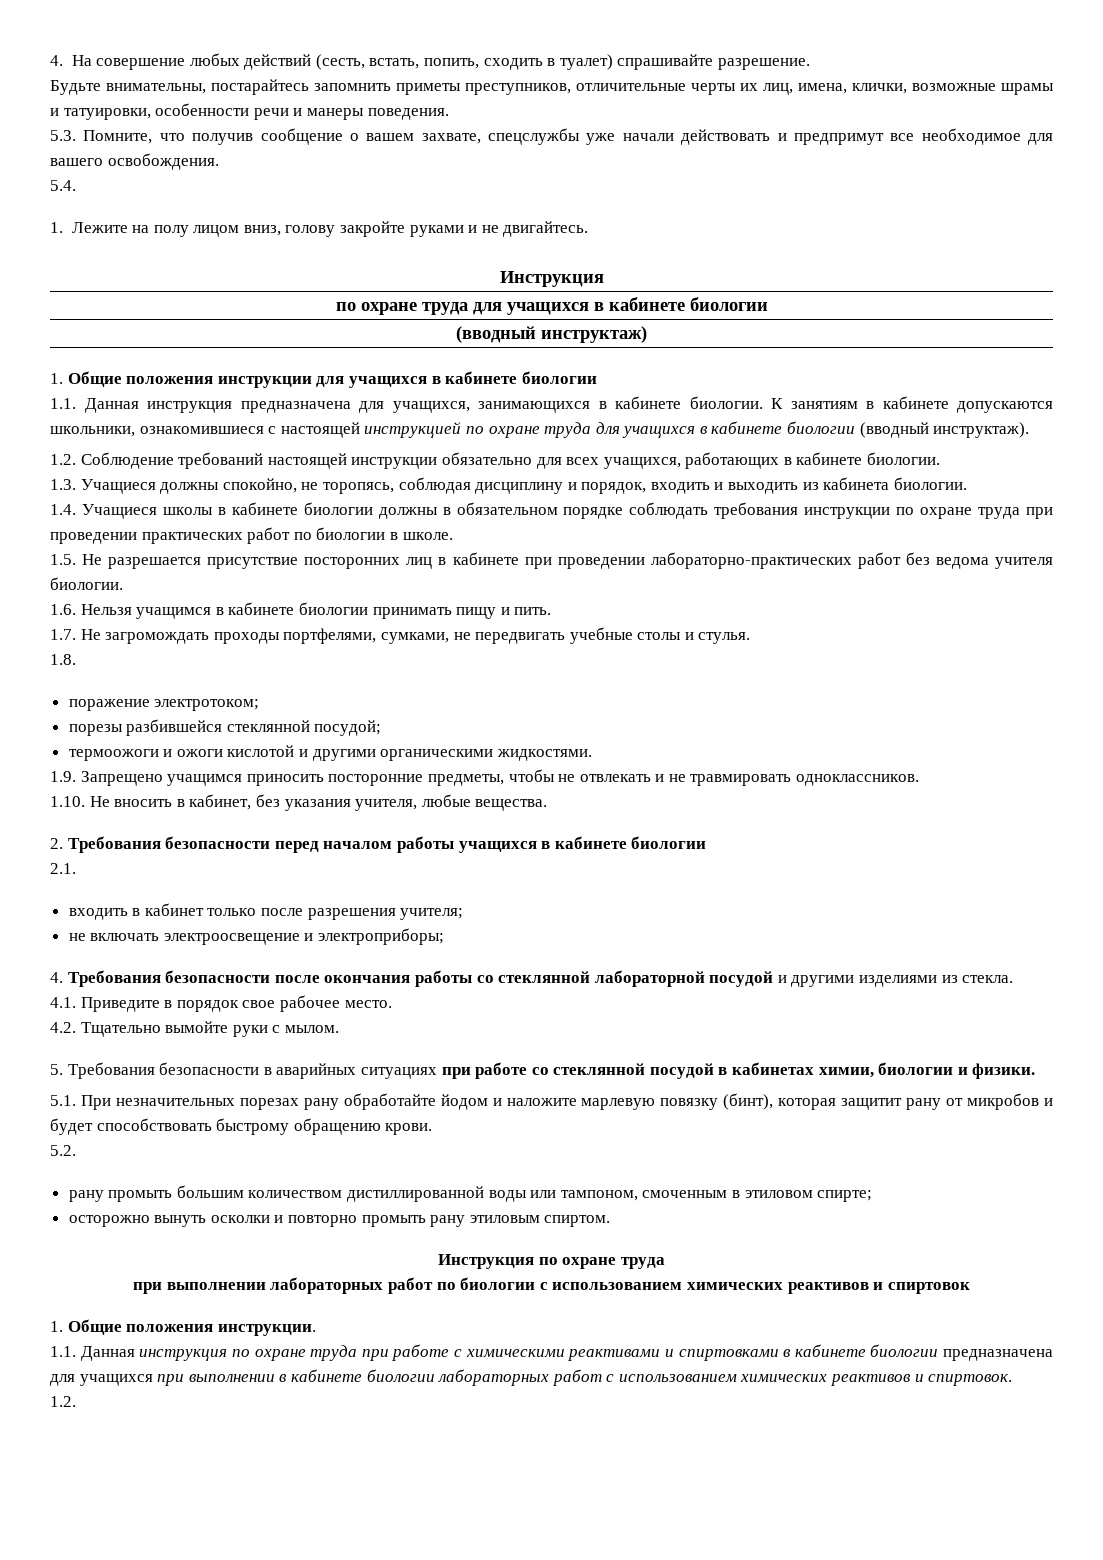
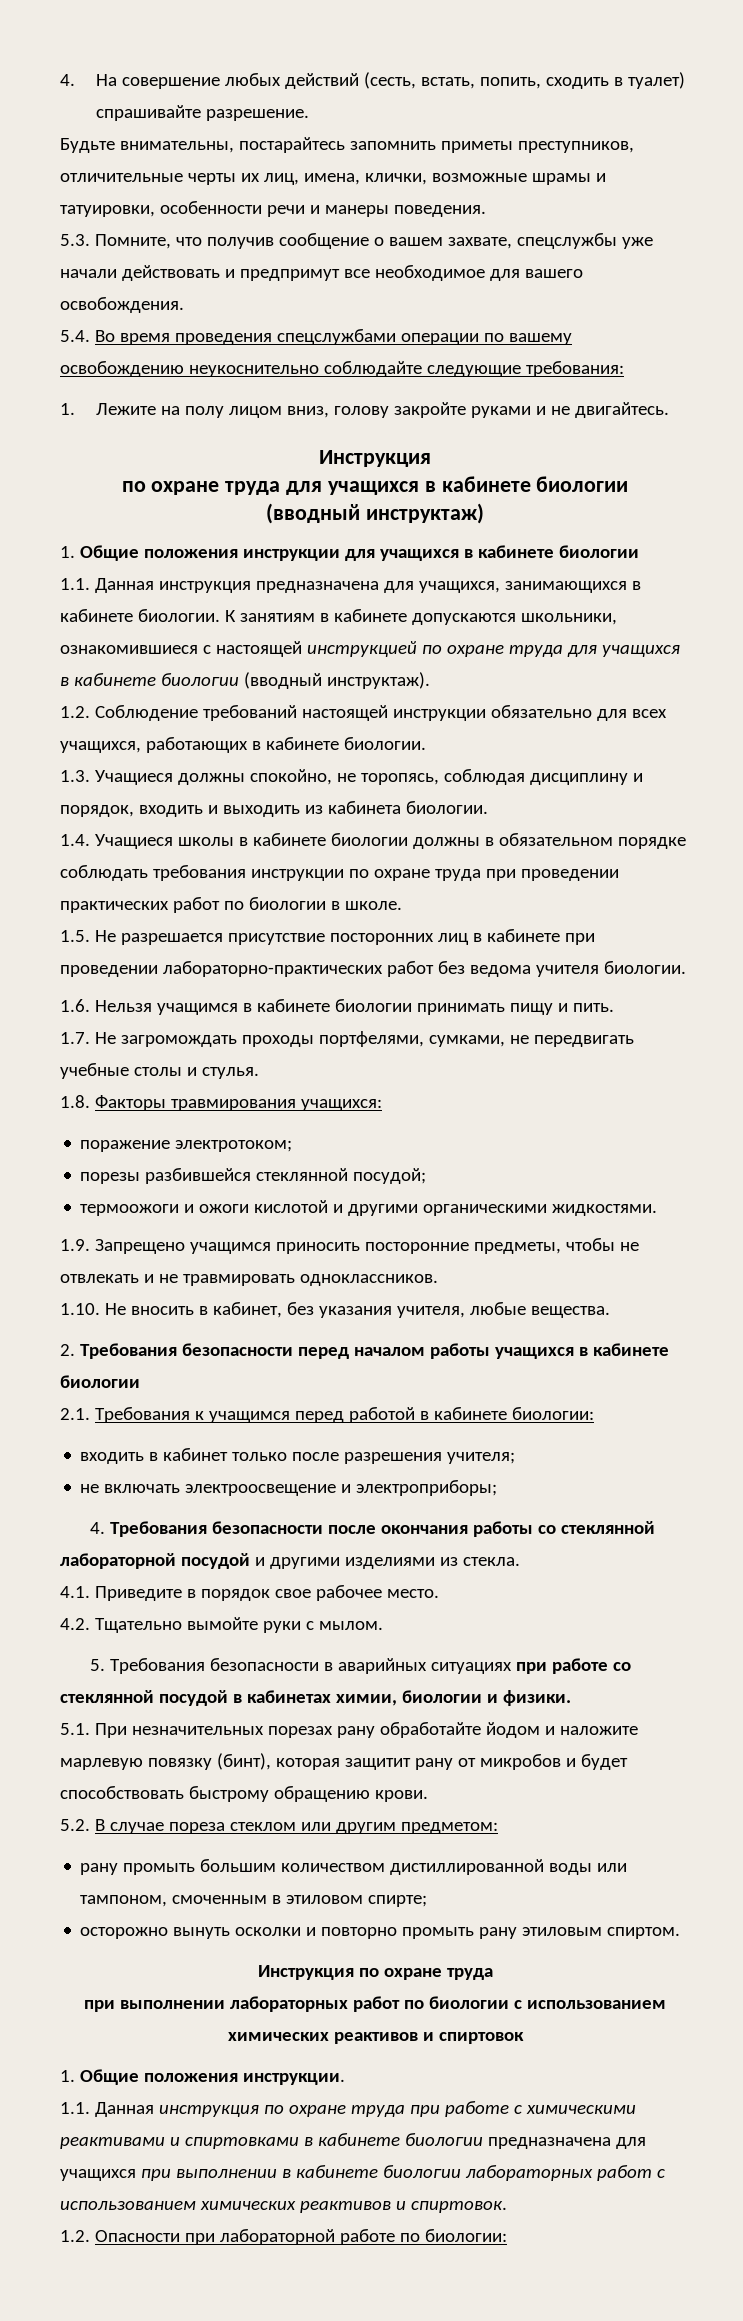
- 5.4.
+ 5.4. Во время проведения спецслужбами операции по вашему освобождению неукоснительно соблюдайте следующие требования:
- 1.8.
+ 1.8. Факторы травмирования учащихся:
- 2.1.
+ 2.1. Требования к учащимся перед работой в кабинете биологии:
- 5.2.
+ 5.2. В случае пореза стеклом или другим предметом:
  1.1. Данная инструкция по охране труда при работе с химическими реактивами и спиртовками в кабинете биологии предназначена для учащихся при выполнении в кабинете биологии лабораторных работ с использованием химических реактивов и спиртовок.
- 1.2.
+ 1.2. Опасности при лабораторной работе по биологии:

